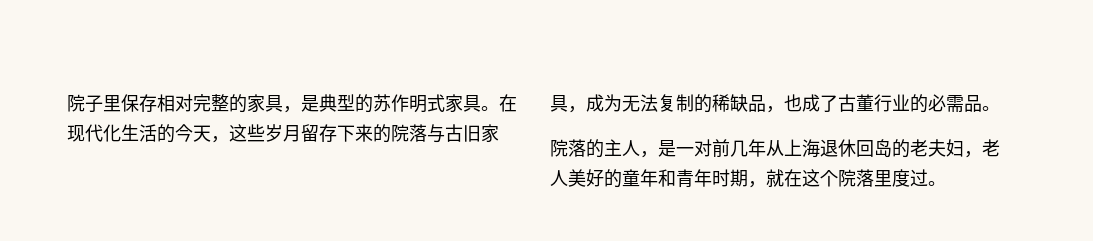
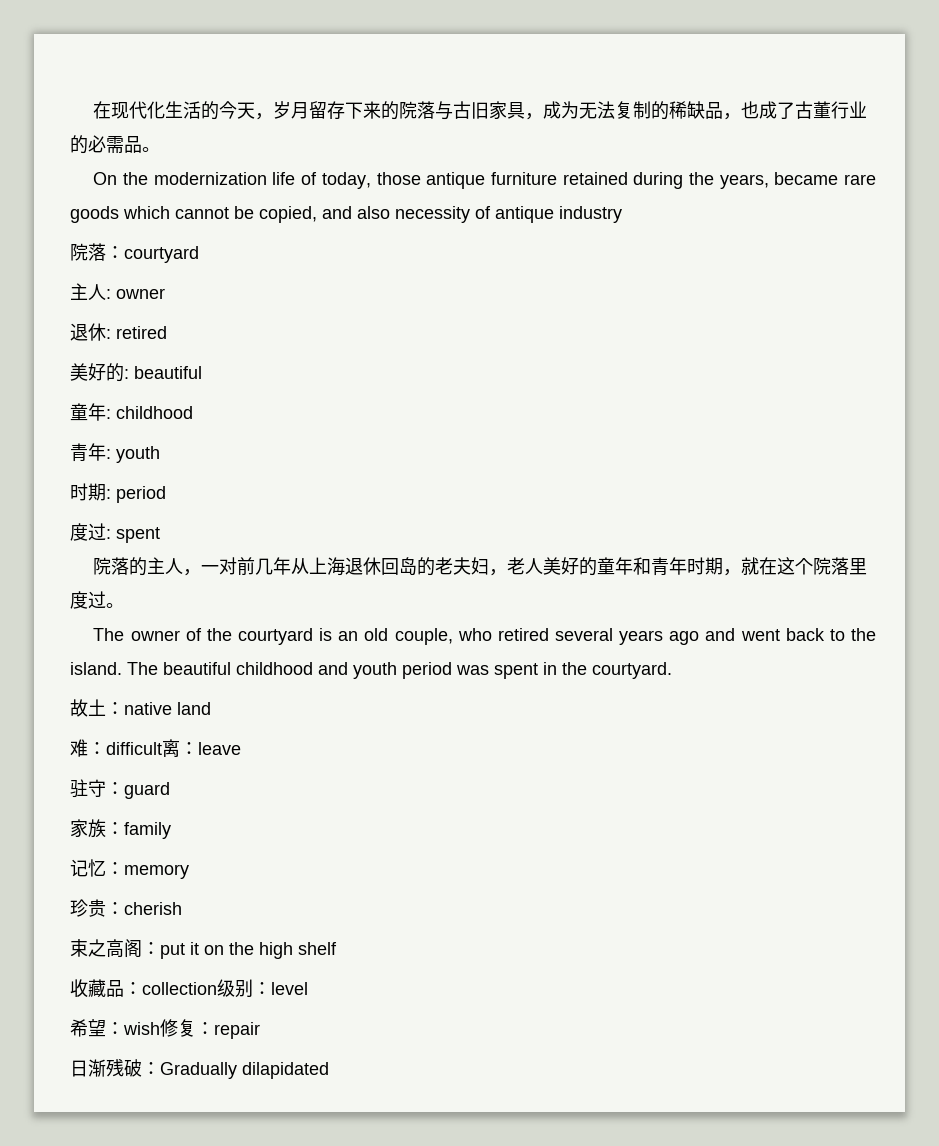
- 院子里保存相对完整的家具，是典型的苏作明式家具。在现代化生活的今天，这些岁月留存下来的院落与古旧家具，成为无法复制的稀缺品，也成了古董行业的必需品。
+ 在现代化生活的今天，岁月留存下来的院落与古旧家具，成为无法复制的稀缺品，也成了古董行业的必需品。
+ On the modernization life of today, those antique furniture retained during the years, became rare goods which cannot be copied, and also necessity of antique industry
+ 院落：courtyard
+ 主人: owner
+ 退休: retired
+ 美好的: beautiful
+ 童年: childhood
+ 青年: youth
+ 时期: period
+ 度过: spent
- 院落的主人，是一对前几年从上海退休回岛的老夫妇，老人美好的童年和青年时期，就在这个院落里度过。
+ 院落的主人，一对前几年从上海退休回岛的老夫妇，老人美好的童年和青年时期，就在这个院落里度过。
+ The owner of the courtyard is an old couple, who retired several years ago and went back to the island. The beautiful childhood and youth period was spent in the courtyard.
+ 故土：native land
+ 难：difficult离：leave
+ 驻守：guard
+ 家族：family
+ 记忆：memory
+ 珍贵：cherish
+ 束之高阁：put it on the high shelf
+ 收藏品：collection级别：level
+ 希望：wish修复：repair
+ 日渐残破：Gradually dilapidated

